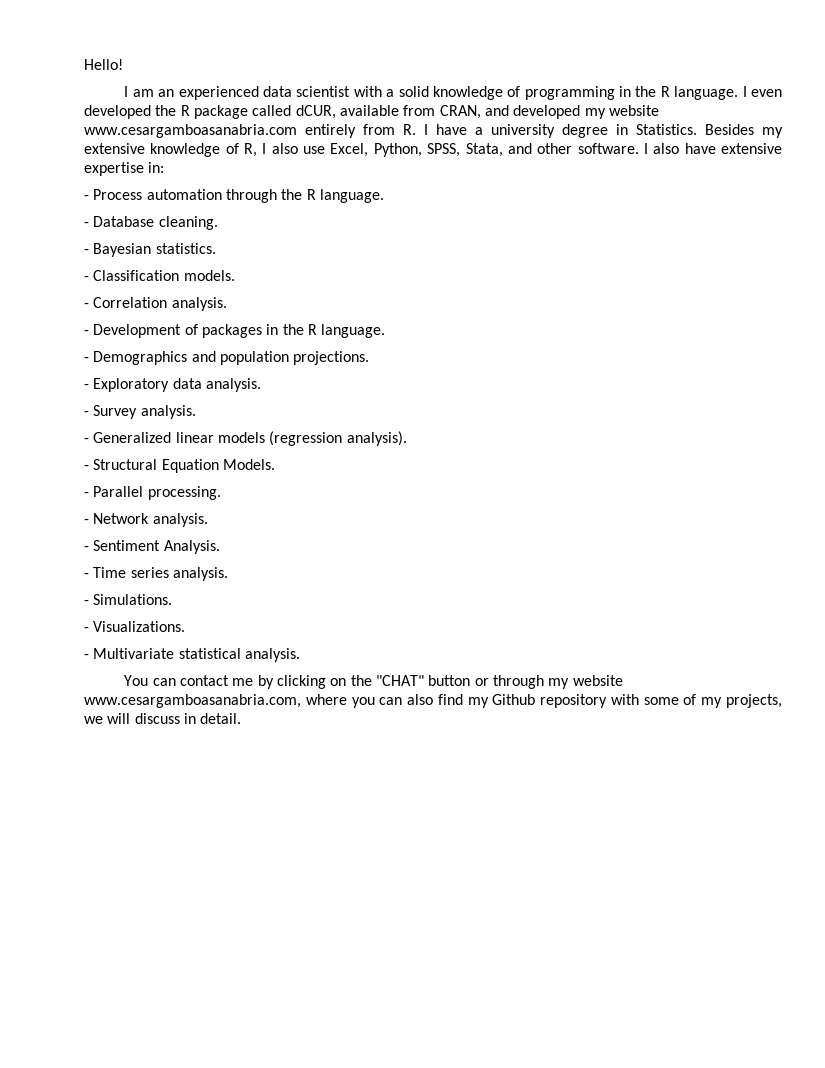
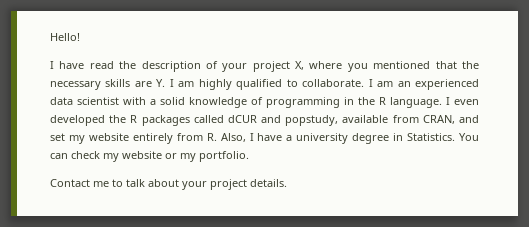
- I am an experienced data scientist with a solid knowledge of programming in the R language.
+ I have read the description of your project X, where you mentioned that the necessary skills are Y. I am highly qualified to collaborate. I am an experienced data scientist with a solid knowledge of programming in the R language.
- I even developed the R package called dCUR, available from CRAN, and developed my website www.cesargamboasanabria.com entirely from R. I have a university degree in Statistics.
+ I even developed the R packages called dCUR and popstudy, available from CRAN, and set my website entirely from R. Also, I have a university degree in Statistics.
- Besides my extensive knowledge of R, I also use Excel, Python, SPSS, Stata, and other software. I also have extensive expertise in:
- - Process automation through the R language.
- - Database cleaning.
- - Bayesian statistics.
- - Classification models.
- - Correlation analysis.
- - Development of packages in the R language.
- - Demographics and population projections.
- - Exploratory data analysis.
- - Survey analysis.
- - Generalized linear models (regression analysis).
- - Structural Equation Models.
- - Parallel processing.
- - Network analysis.
- - Sentiment Analysis.
- - Time series analysis.
- - Simulations.
- - Visualizations.
- - Multivariate statistical analysis.
- You can contact me by clicking on the "CHAT" button or through my website www.cesargamboasanabria.com, where you can also find my Github repository with some of my projects, we will discuss in detail.
+ You can check my website or my portfolio.
+ Contact me to talk about your project details.

